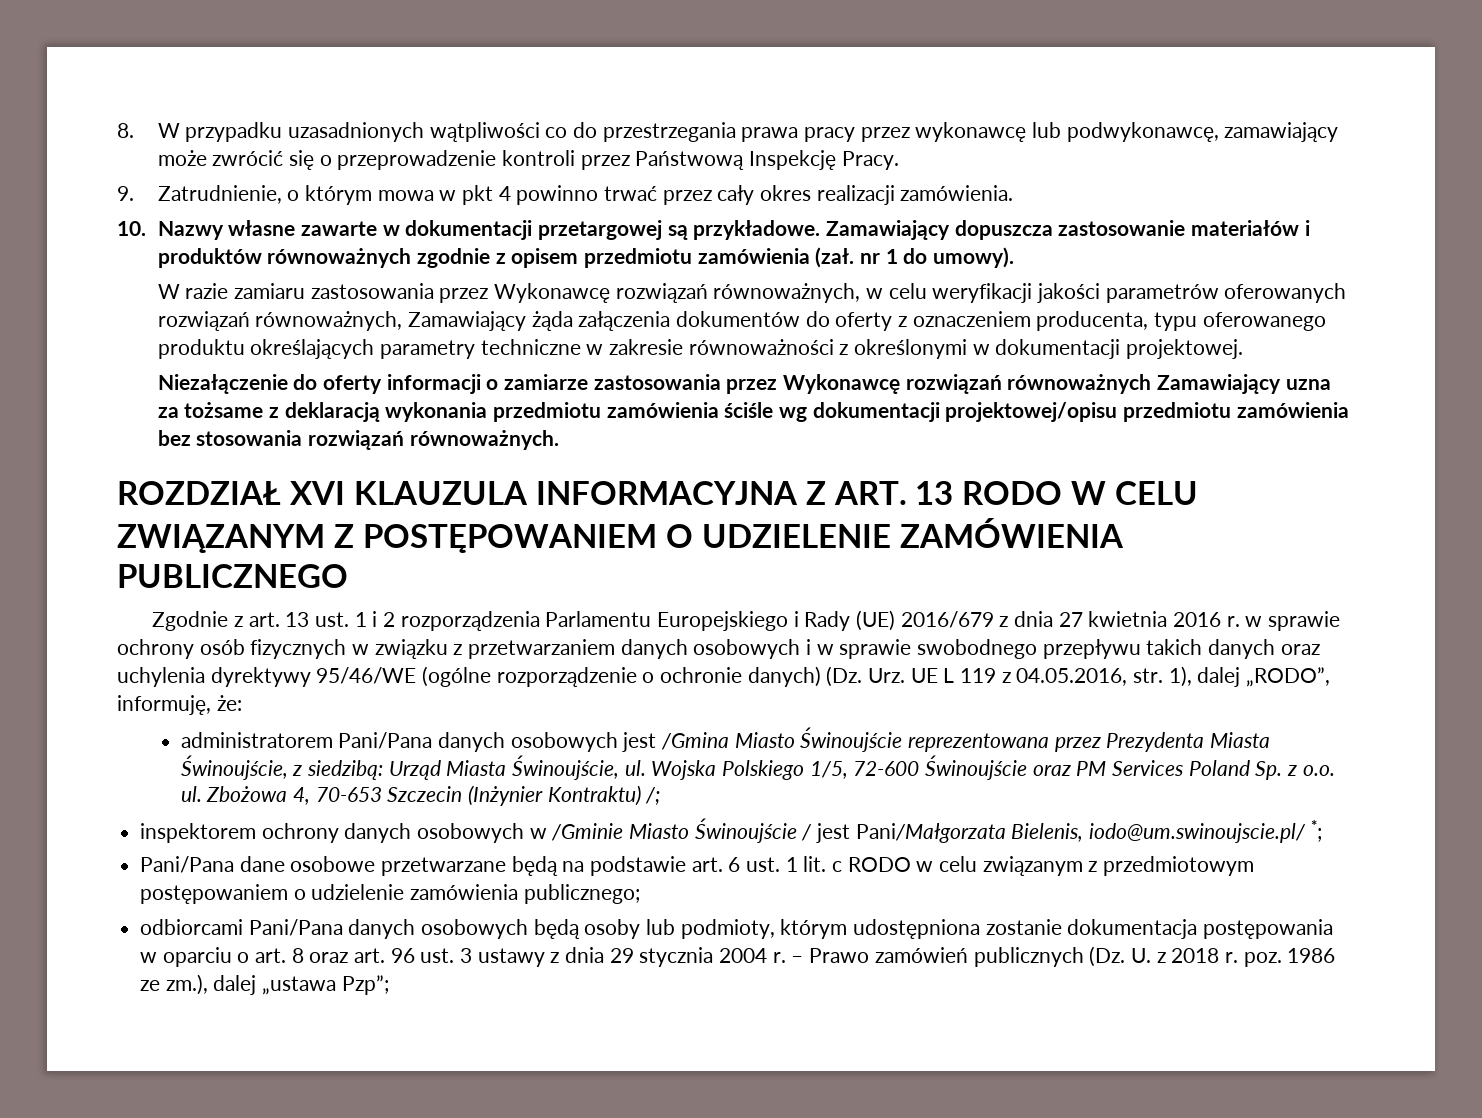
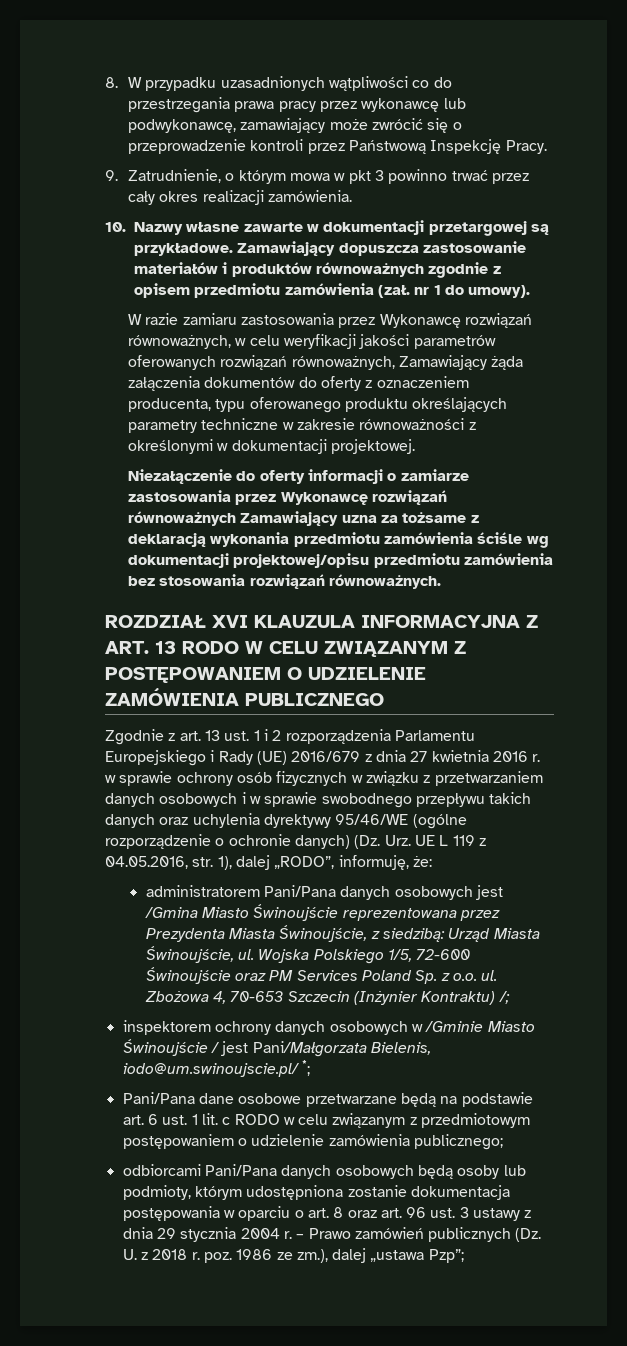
- 9. Zatrudnienie, o którym mowa w pkt 4 powinno trwać przez cały okres realizacji zamówienia.
+ 9. Zatrudnienie, o którym mowa w pkt 3 powinno trwać przez cały okres realizacji zamówienia.

